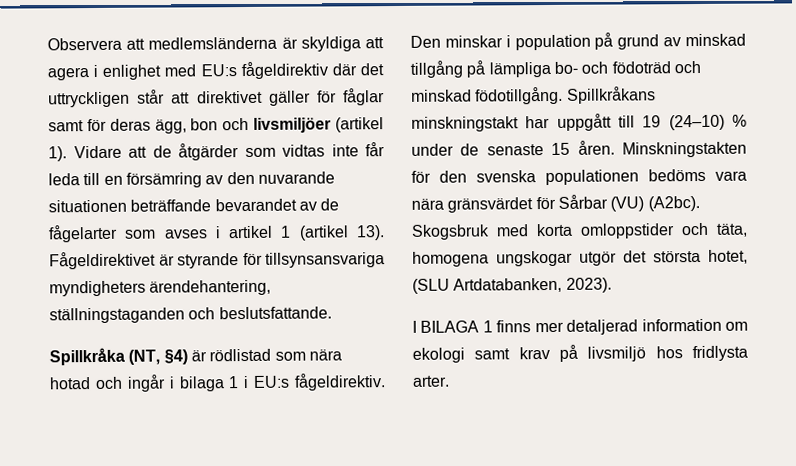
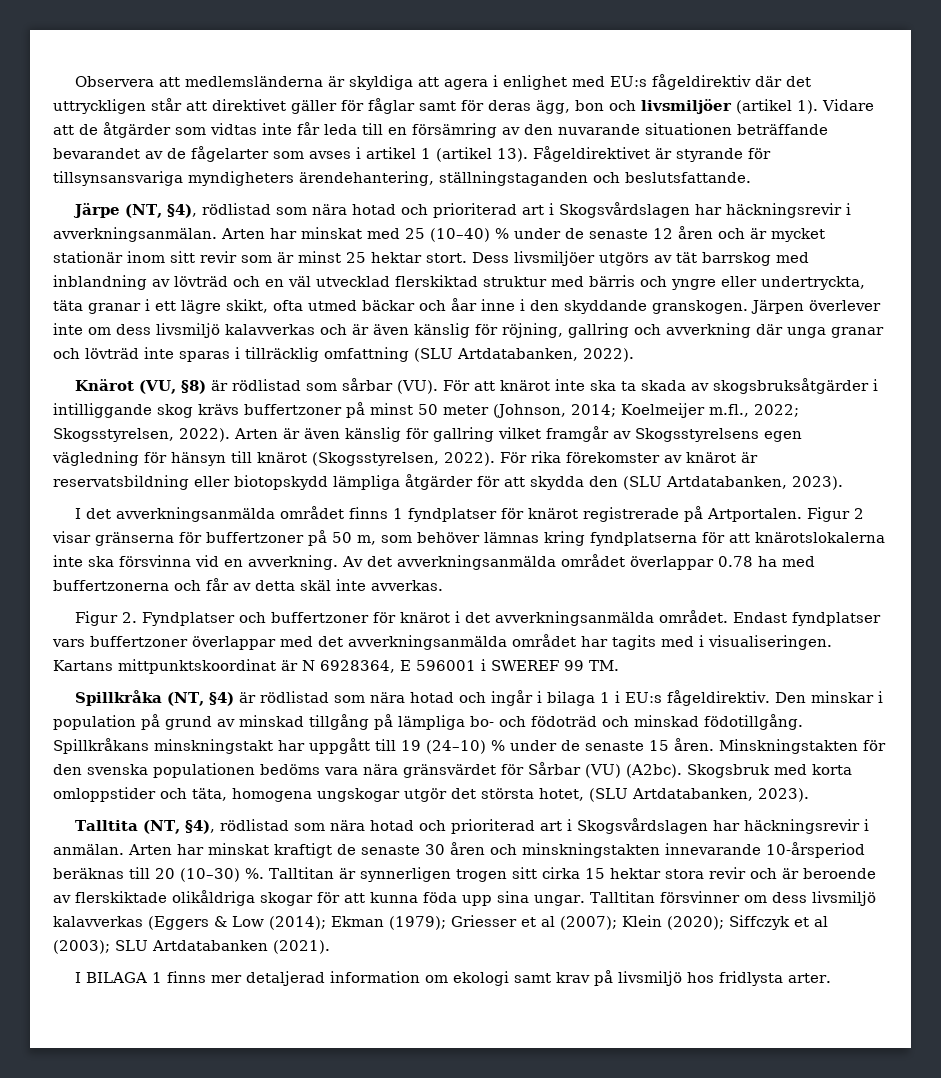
+ Järpe (NT, §4), rödlistad som nära hotad och prioriterad art i Skogsvårdslagen har häckningsrevir i avverkningsanmälan. Arten har minskat med 25 (10–40) % under de senaste 12 åren och är mycket stationär inom sitt revir som är minst 25 hektar stort. Dess livsmiljöer utgörs av tät barrskog med inblandning av lövträd och en väl utvecklad flerskiktad struktur med bärris och yngre eller undertryckta, täta granar i ett lägre skikt, ofta utmed bäckar och åar inne i den skyddande granskogen. Järpen överlever inte om dess livsmiljö kalavverkas och är även känslig för röjning, gallring och avverkning där unga granar och lövträd inte sparas i tillräcklig omfattning (SLU Artdatabanken, 2022).
+ Knärot (VU, §8) är rödlistad som sårbar (VU). För att knärot inte ska ta skada av skogsbruksåtgärder i intilliggande skog krävs buffertzoner på minst 50 meter (Johnson, 2014; Koelmeijer m.fl., 2022; Skogsstyrelsen, 2022). Arten är även känslig för gallring vilket framgår av Skogsstyrelsens egen vägledning för hänsyn till knärot (Skogsstyrelsen, 2022). För rika förekomster av knärot är reservatsbildning eller biotopskydd lämpliga åtgärder för att skydda den (SLU Artdatabanken, 2023).
+ I det avverkningsanmälda området finns 1 fyndplatser för knärot registrerade på Artportalen. Figur 2 visar gränserna för buffertzoner på 50 m, som behöver lämnas kring fyndplatserna för att knärotslokalerna inte ska försvinna vid en avverkning. Av det avverkningsanmälda området överlappar 0.78 ha med buffertzonerna och får av detta skäl inte avverkas.
+ Figur 2. Fyndplatser och buffertzoner för knärot i det avverkningsanmälda området. Endast fyndplatser vars buffertzoner överlappar med det avverkningsanmälda området har tagits med i visualiseringen. Kartans mittpunktskoordinat är N 6928364, E 596001 i SWEREF 99 TM.
+ Talltita (NT, §4), rödlistad som nära hotad och prioriterad art i Skogsvårdslagen har häckningsrevir i anmälan. Arten har minskat kraftigt de senaste 30 åren och minskningstakten innevarande 10-årsperiod beräknas till 20 (10–30) %. Talltitan är synnerligen trogen sitt cirka 15 hektar stora revir och är beroende av flerskiktade olikåldriga skogar för att kunna föda upp sina ungar. Talltitan försvinner om dess livsmiljö kalavverkas (Eggers & Low (2014); Ekman (1979); Griesser et al (2007); Klein (2020); Siffczyk et al (2003); SLU Artdatabanken (2021).

